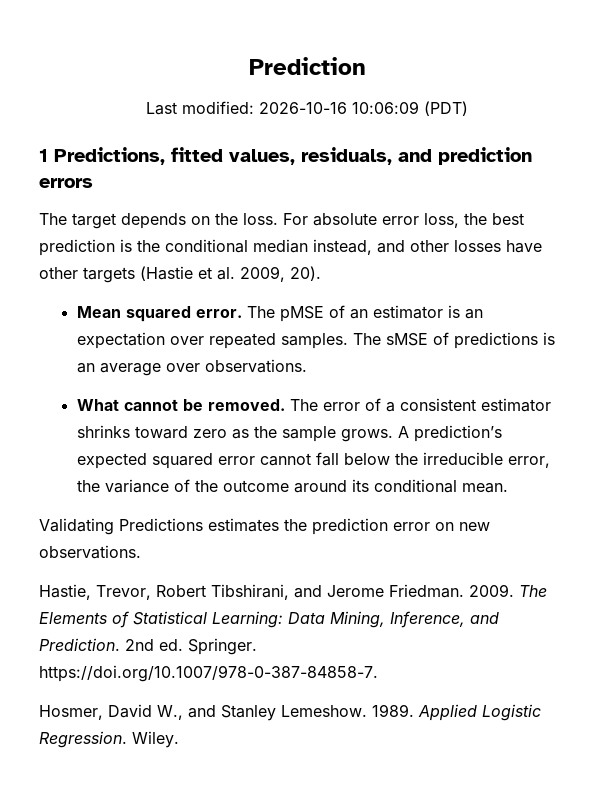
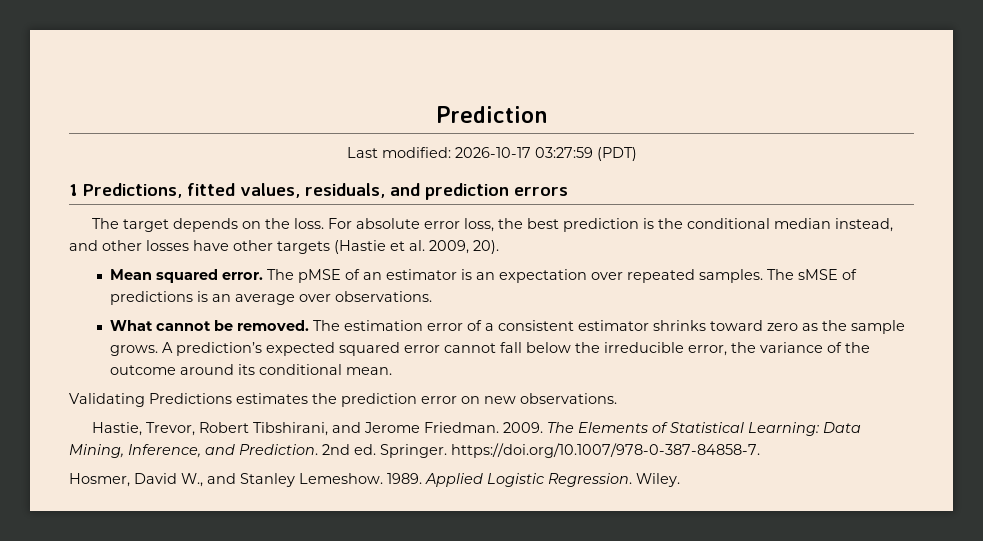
- Last modified: 2026-10-16 10:06:09 (PDT)
+ Last modified: 2026-10-17 03:27:59 (PDT)
- The error of a consistent estimator shrinks toward zero as the sample grows.
+ The estimation error of a consistent estimator shrinks toward zero as the sample grows.

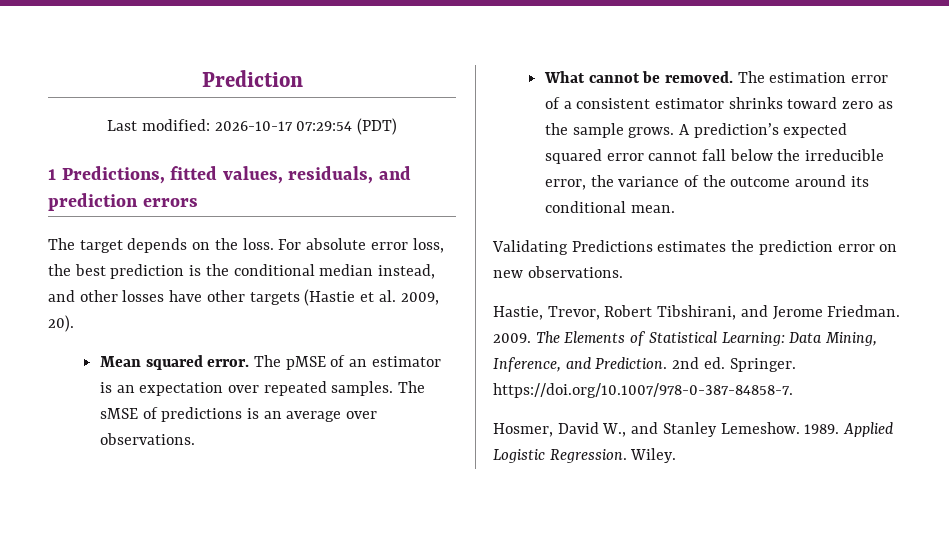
- Last modified: 2026-10-17 03:27:59 (PDT)
+ Last modified: 2026-10-17 07:29:54 (PDT)

